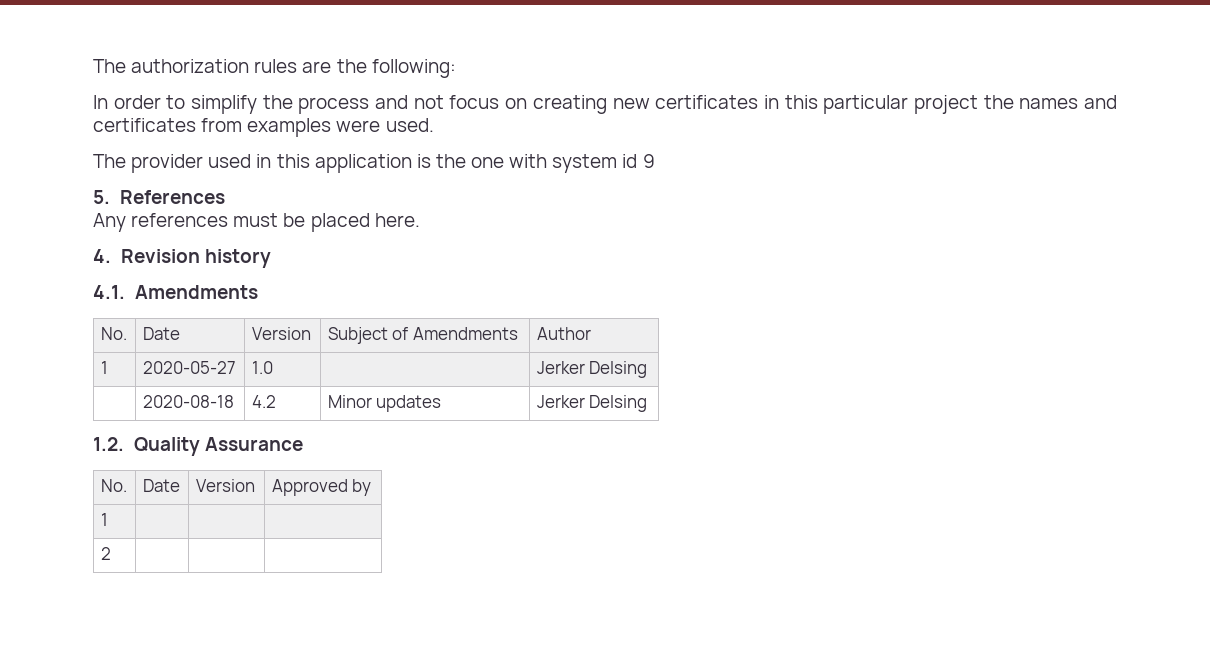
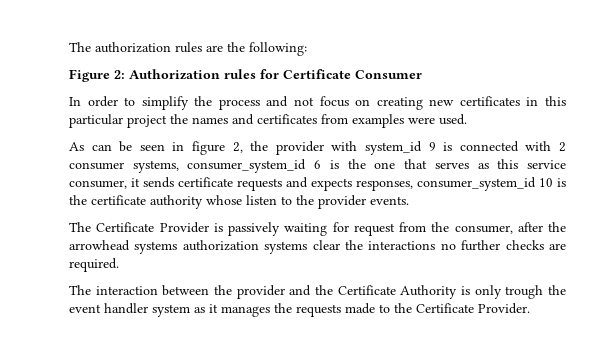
+ Figure 2: Authorization rules for Certificate Consumer
- The provider used in this application is the one with system id 9
- 5. References
- Any references must be placed here.
- 4. Revision history
- 4.1. Amendments
- No. | Date | Version | Subject of Amendments | Author
- 1 | 2020-05-27 | 1.0 | | Jerker Delsing
- | 2020-08-18 | 4.2 | Minor updates | Jerker Delsing
- 1.2. Quality Assurance
- No. | Date | Version | Approved by
- 1 | | |
- 2 | | |
+ As can be seen in figure 2, the provider with system_id 9 is connected with 2 consumer systems, consumer_system_id 6 is the one that serves as this service consumer, it sends certificate requests and expects responses, consumer_system_id 10 is the certificate authority whose listen to the provider events.
+ The Certificate Provider is passively waiting for request from the consumer, after the arrowhead systems authorization systems clear the interactions no further checks are required.
+ The interaction between the provider and the Certificate Authority is only trough the event handler system as it manages the requests made to the Certificate Provider.

